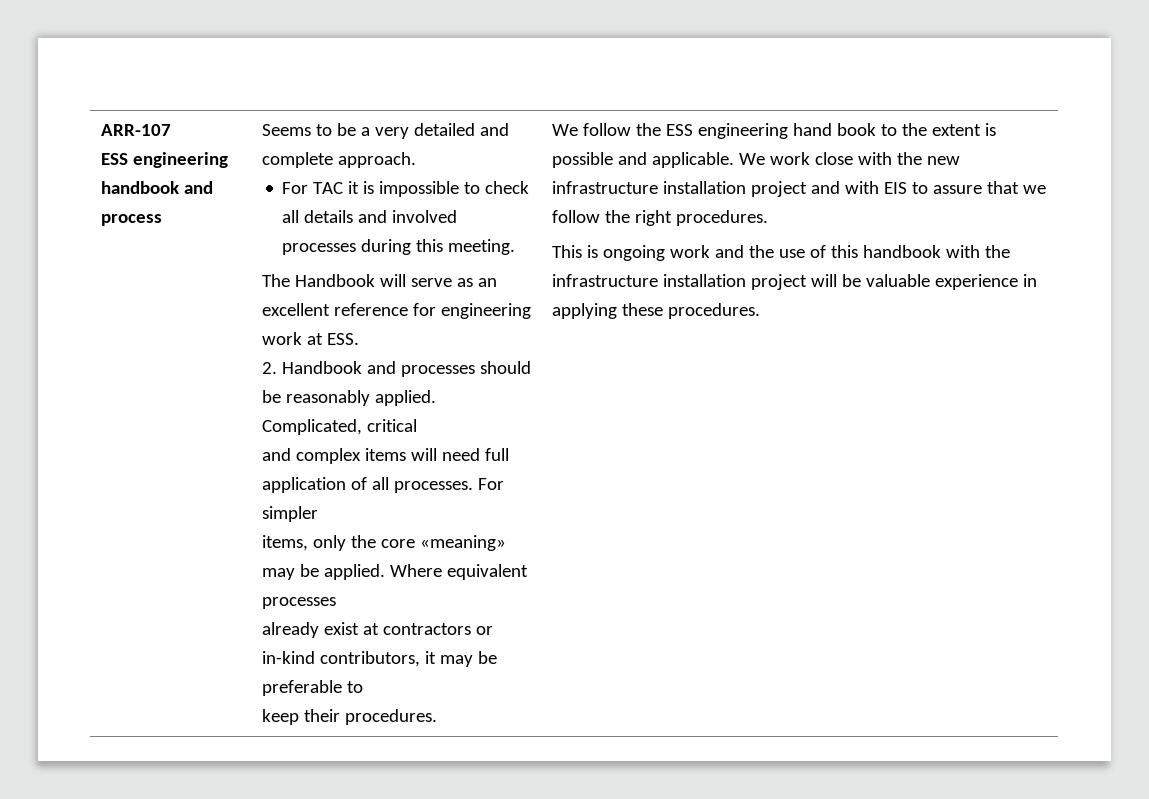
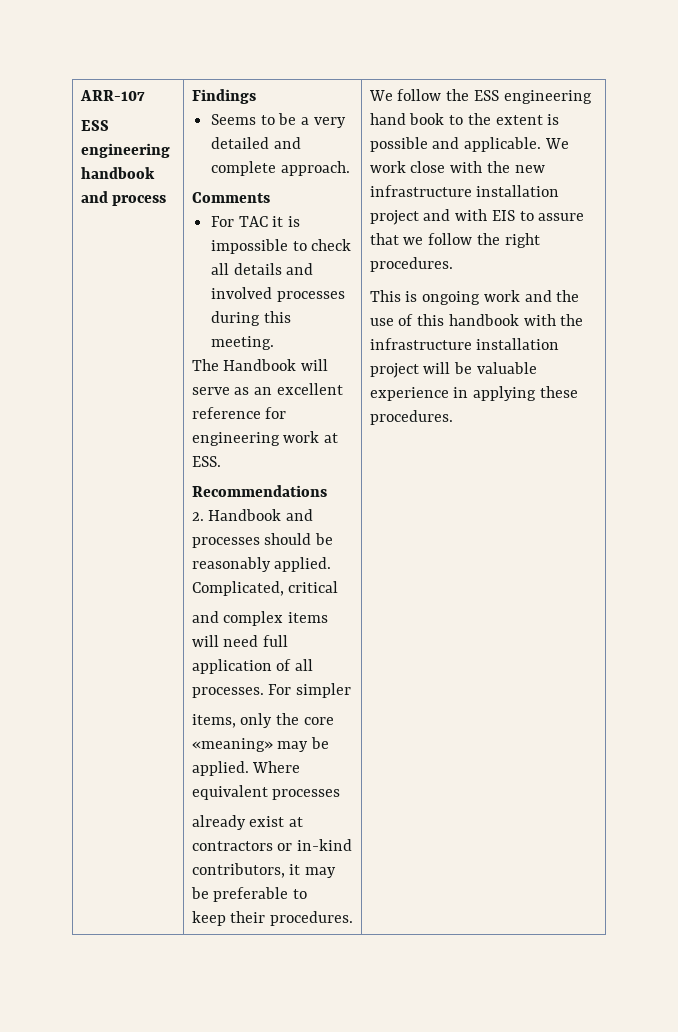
+ Findings
+ Comments
+ Recommendations

